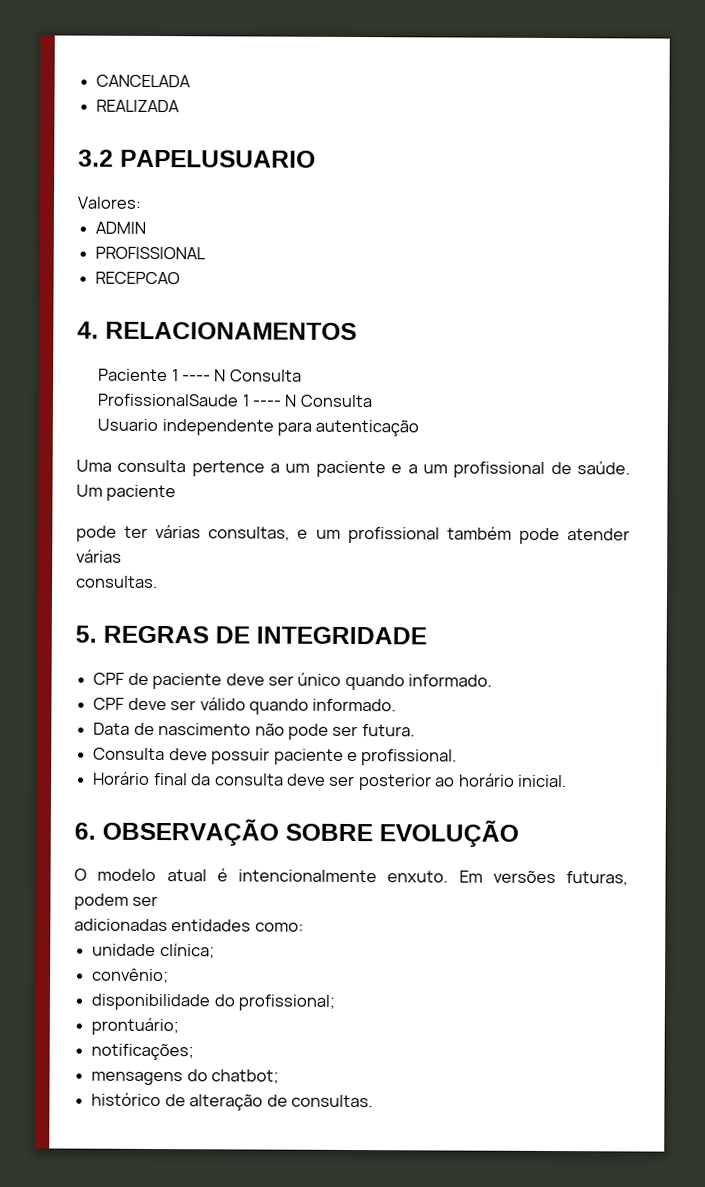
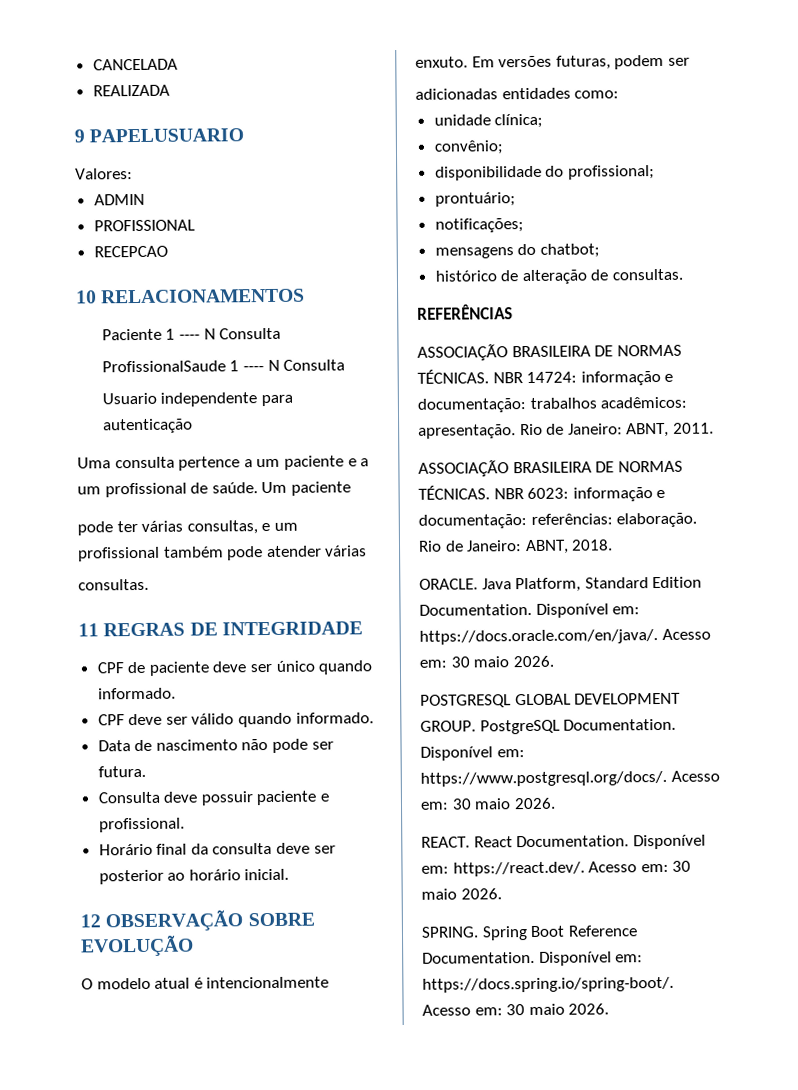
- 3.2 PAPELUSUARIO
+ 9 PAPELUSUARIO
- 4. RELACIONAMENTOS
+ 10 RELACIONAMENTOS
- 5. REGRAS DE INTEGRIDADE
+ 11 REGRAS DE INTEGRIDADE
- 6. OBSERVAÇÃO SOBRE EVOLUÇÃO
+ 12 OBSERVAÇÃO SOBRE EVOLUÇÃO
+ REFERÊNCIAS
+ ASSOCIAÇÃO BRASILEIRA DE NORMAS TÉCNICAS. NBR 14724: informação e documentação: trabalhos acadêmicos: apresentação. Rio de Janeiro: ABNT, 2011.
+ ASSOCIAÇÃO BRASILEIRA DE NORMAS TÉCNICAS. NBR 6023: informação e documentação: referências: elaboração. Rio de Janeiro: ABNT, 2018.
+ ORACLE. Java Platform, Standard Edition Documentation. Disponível em: https://docs.oracle.com/en/java/. Acesso em: 30 maio 2026.
+ POSTGRESQL GLOBAL DEVELOPMENT GROUP. PostgreSQL Documentation. Disponível em: https://www.postgresql.org/docs/. Acesso em: 30 maio 2026.
+ REACT. React Documentation. Disponível em: https://react.dev/. Acesso em: 30 maio 2026.
+ SPRING. Spring Boot Reference Documentation. Disponível em: https://docs.spring.io/spring-boot/. Acesso em: 30 maio 2026.

